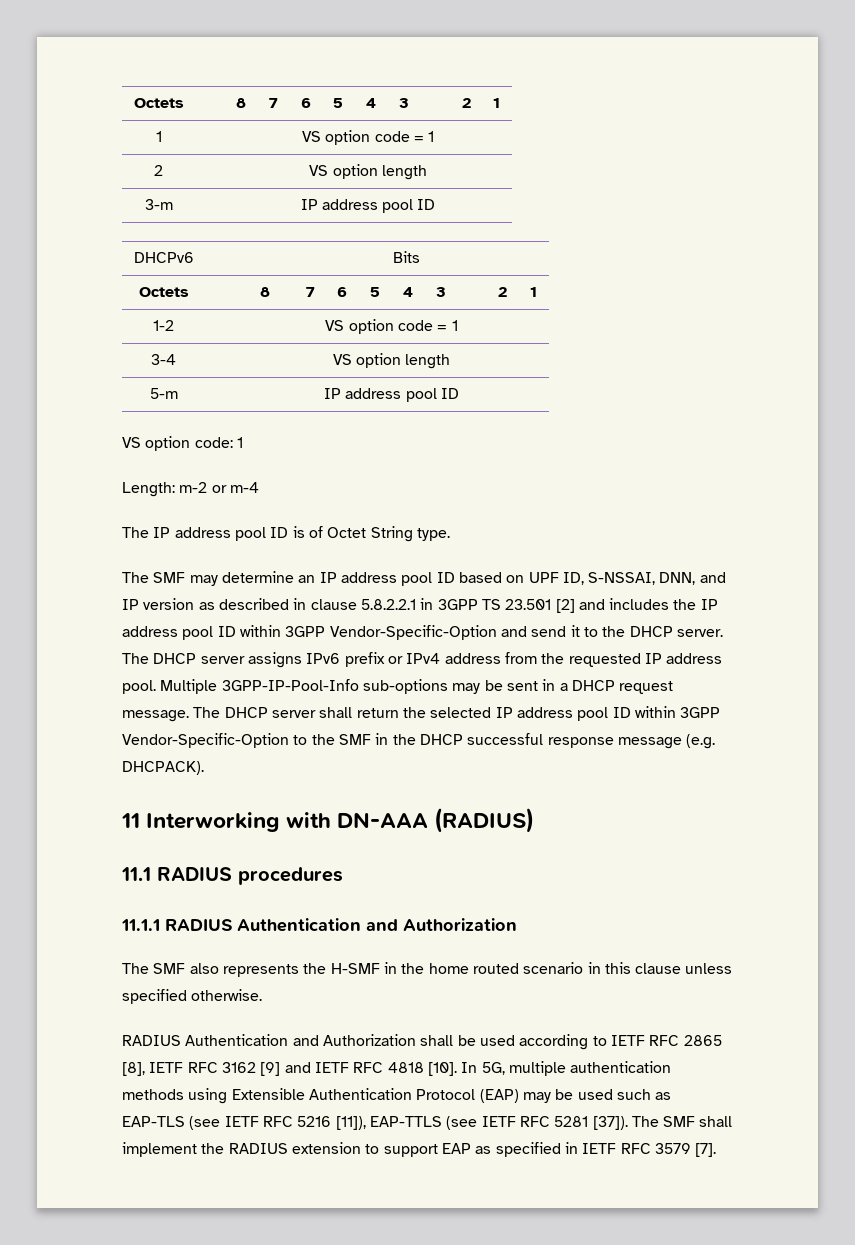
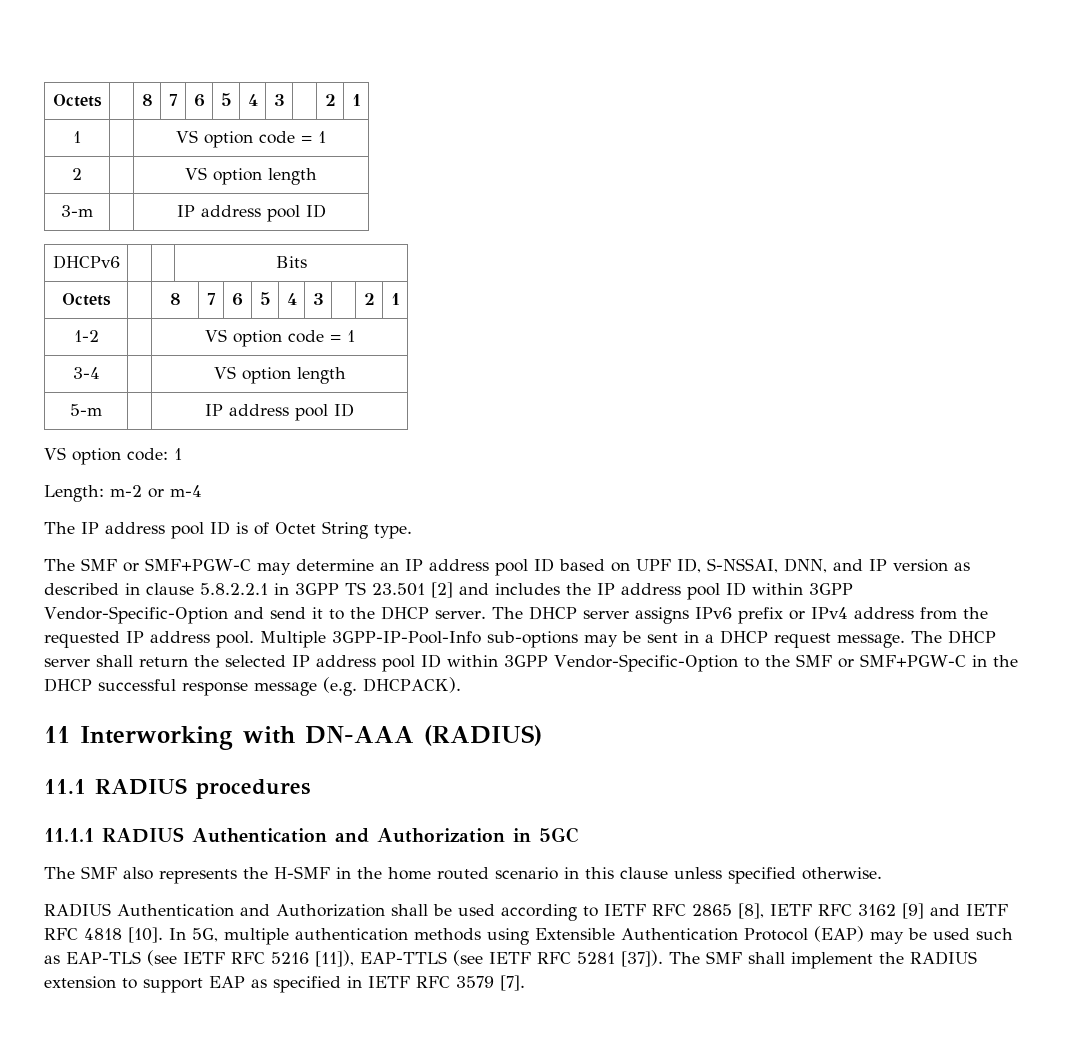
- The SMF may determine an IP address pool ID based on UPF ID, S-NSSAI, DNN, and IP version as described in clause 5.8.2.2.1 in 3GPP TS 23.501 [2] and includes the IP address pool ID within 3GPP Vendor-Specific-Option and send it to the DHCP server.
+ The SMF or SMF+PGW-C may determine an IP address pool ID based on UPF ID, S-NSSAI, DNN, and IP version as described in clause 5.8.2.2.1 in 3GPP TS 23.501 [2] and includes the IP address pool ID within 3GPP Vendor-Specific-Option and send it to the DHCP server.
- The DHCP server shall return the selected IP address pool ID within 3GPP Vendor-Specific-Option to the SMF in the DHCP successful response message (e.g. DHCPACK).
+ The DHCP server shall return the selected IP address pool ID within 3GPP Vendor-Specific-Option to the SMF or SMF+PGW-C in the DHCP successful response message (e.g. DHCPACK).
- 11.1.1 RADIUS Authentication and Authorization
+ 11.1.1 RADIUS Authentication and Authorization in 5GC

